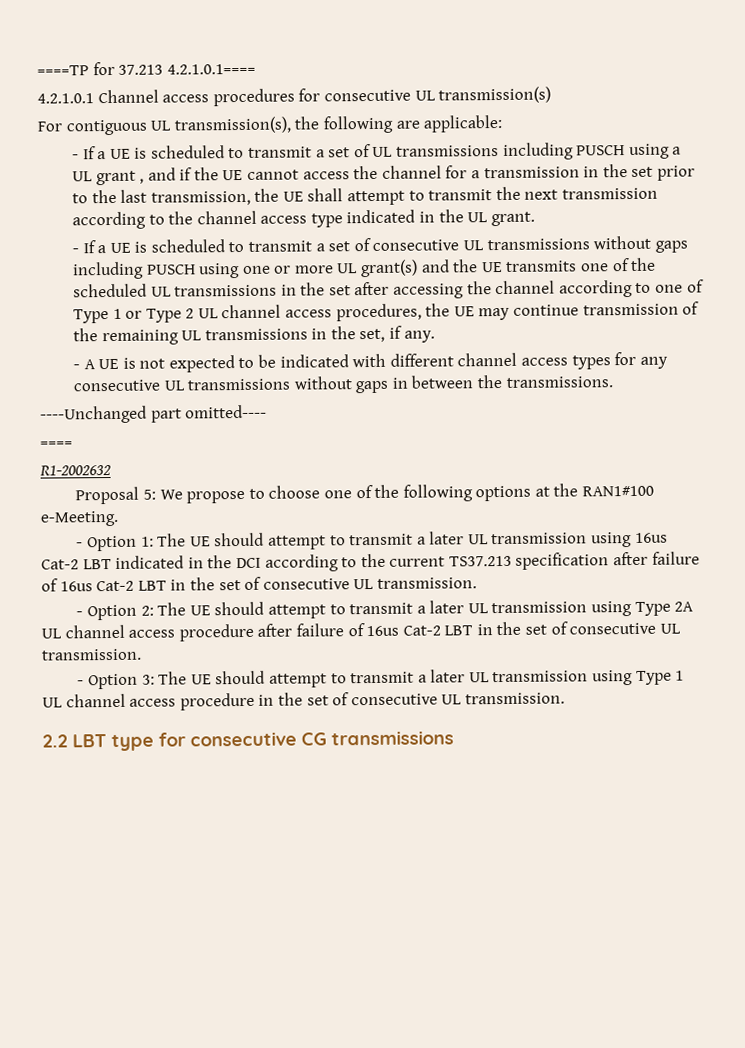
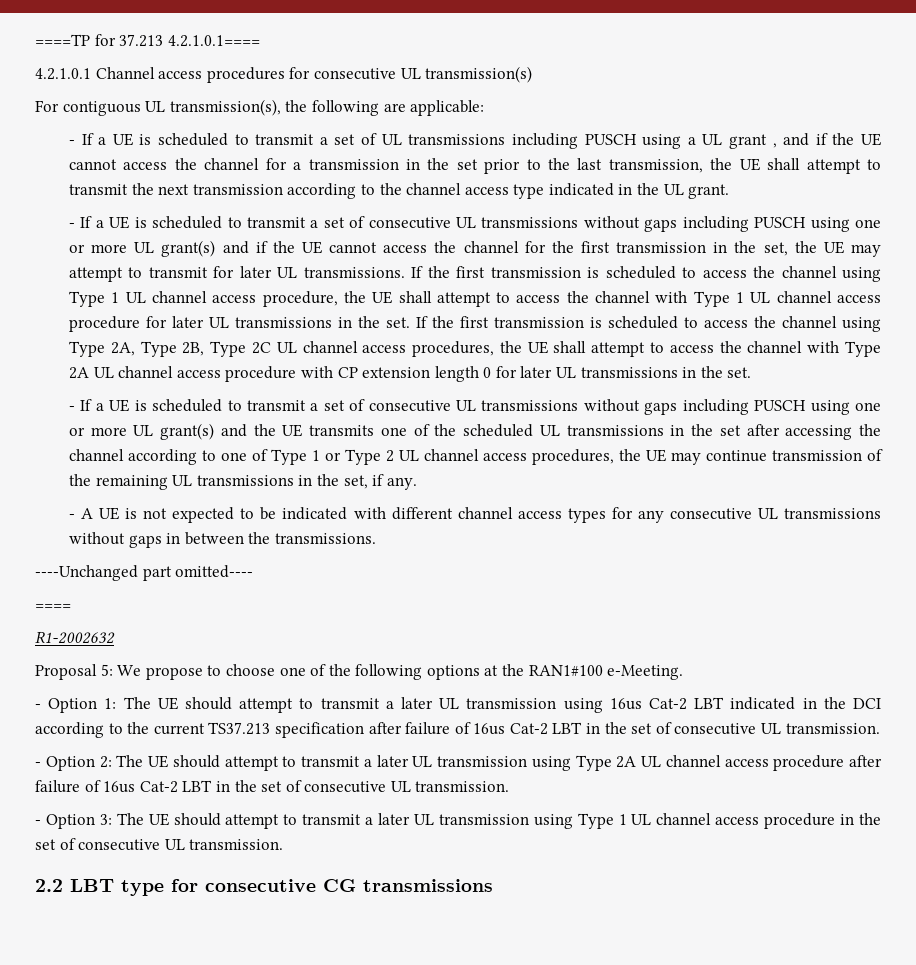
+ - If a UE is scheduled to transmit a set of consecutive UL transmissions without gaps including PUSCH using one or more UL grant(s) and if the UE cannot access the channel for the first transmission in the set, the UE may attempt to transmit for later UL transmissions. If the first transmission is scheduled to access the channel using Type 1 UL channel access procedure, the UE shall attempt to access the channel with Type 1 UL channel access procedure for later UL transmissions in the set. If the first transmission is scheduled to access the channel using Type 2A, Type 2B, Type 2C UL channel access procedures, the UE shall attempt to access the channel with Type 2A UL channel access procedure with CP extension length 0 for later UL transmissions in the set.

